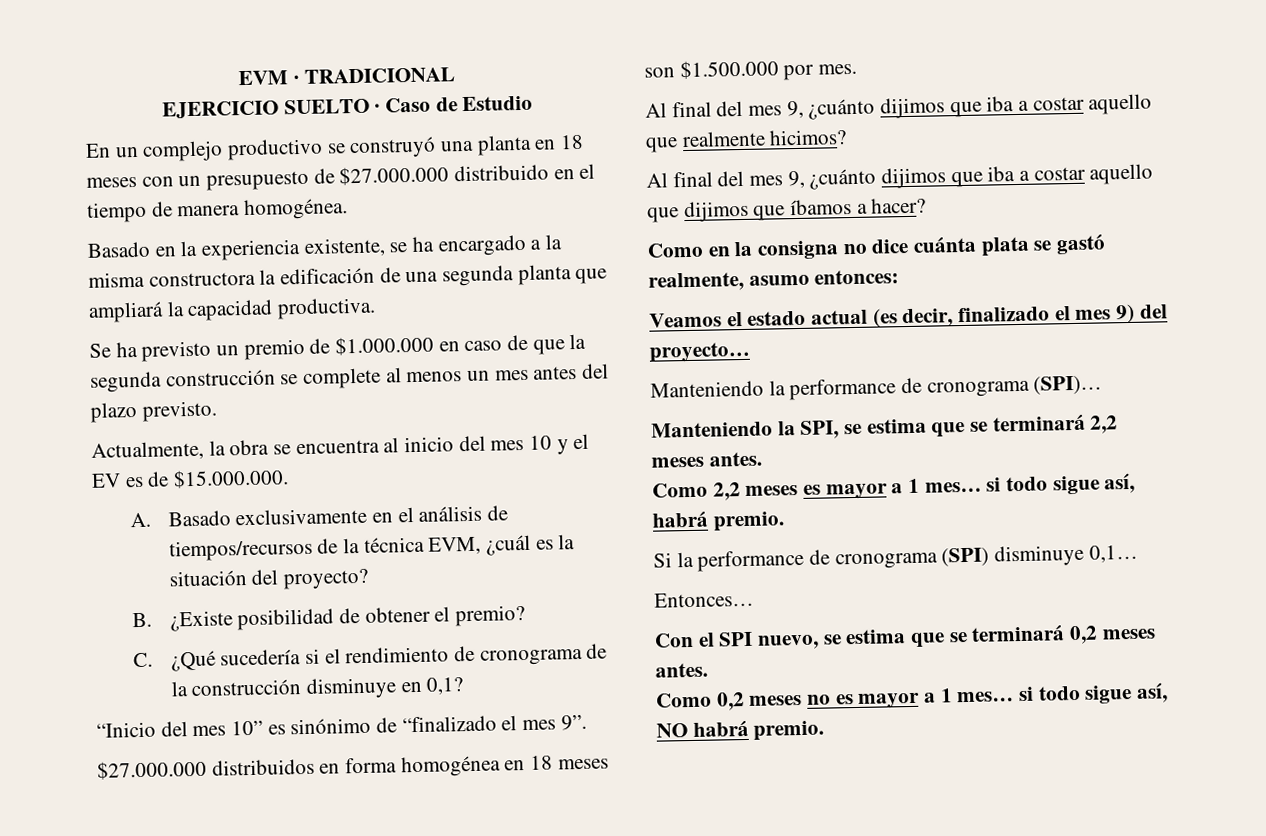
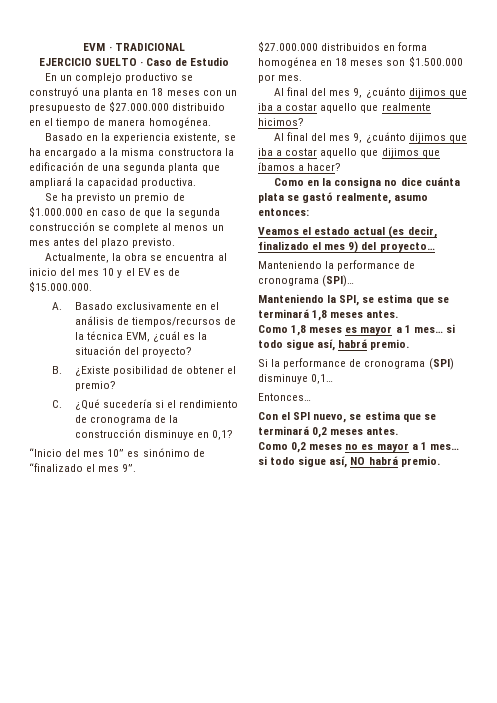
- Manteniendo la SPI, se estima que se terminará 2,2 meses antes.
- Como 2,2 meses es mayor a 1 mes… si todo sigue así, habrá premio.
+ Manteniendo la SPI, se estima que se terminará 1,8 meses antes.
+ Como 1,8 meses es mayor a 1 mes… si todo sigue así, habrá premio.

